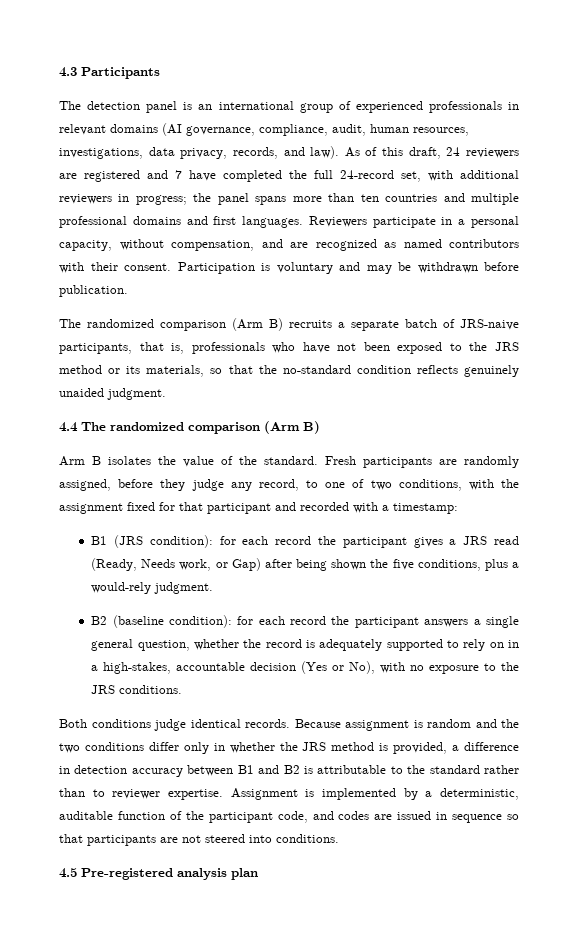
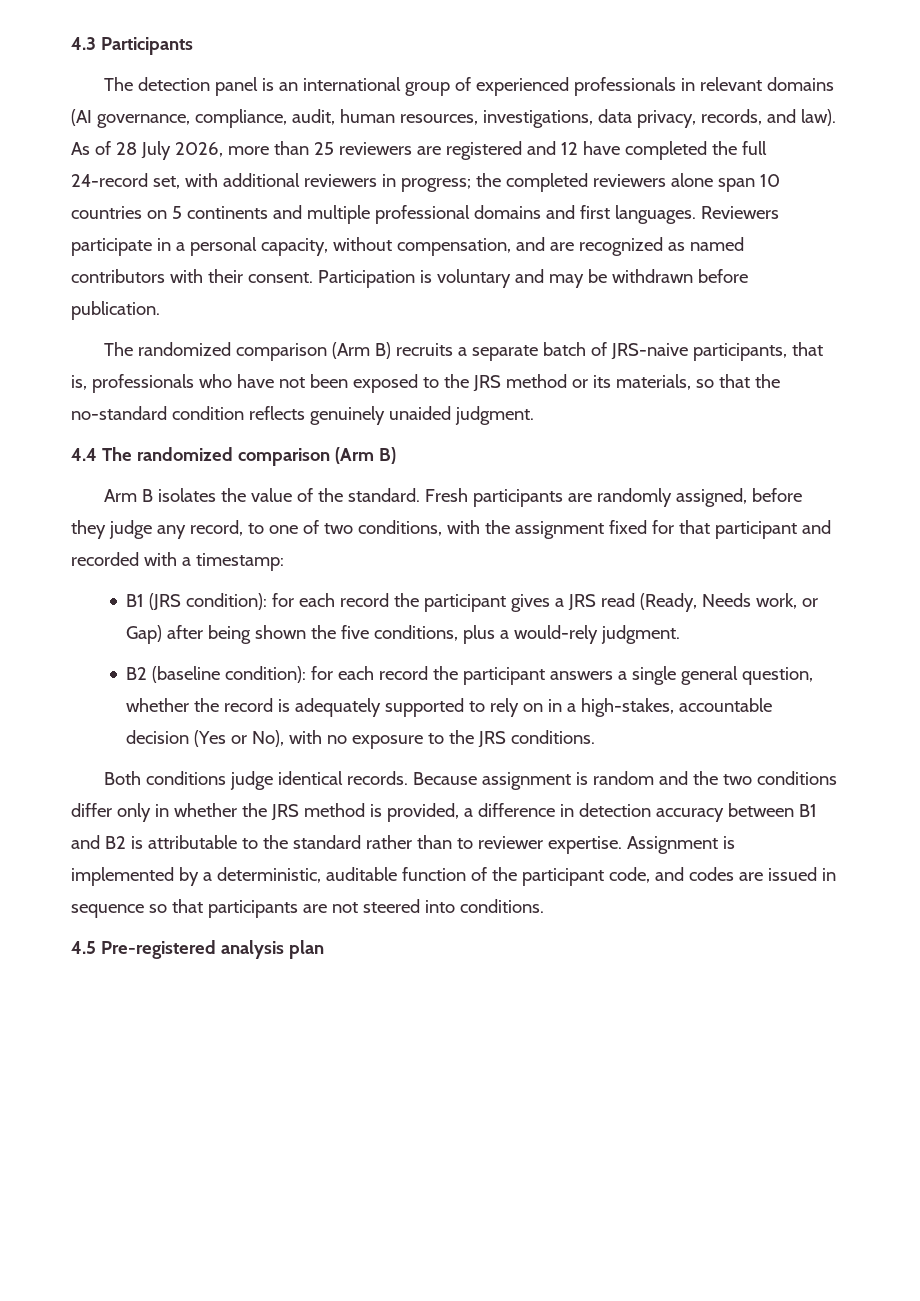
- As of this draft, 24 reviewers are registered and 7 have completed the full 24-record set, with additional reviewers in progress; the panel spans more than ten countries and multiple professional domains and first languages.
+ As of 28 July 2026, more than 25 reviewers are registered and 12 have completed the full 24-record set, with additional reviewers in progress; the completed reviewers alone span 10 countries on 5 continents and multiple professional domains and first languages.

